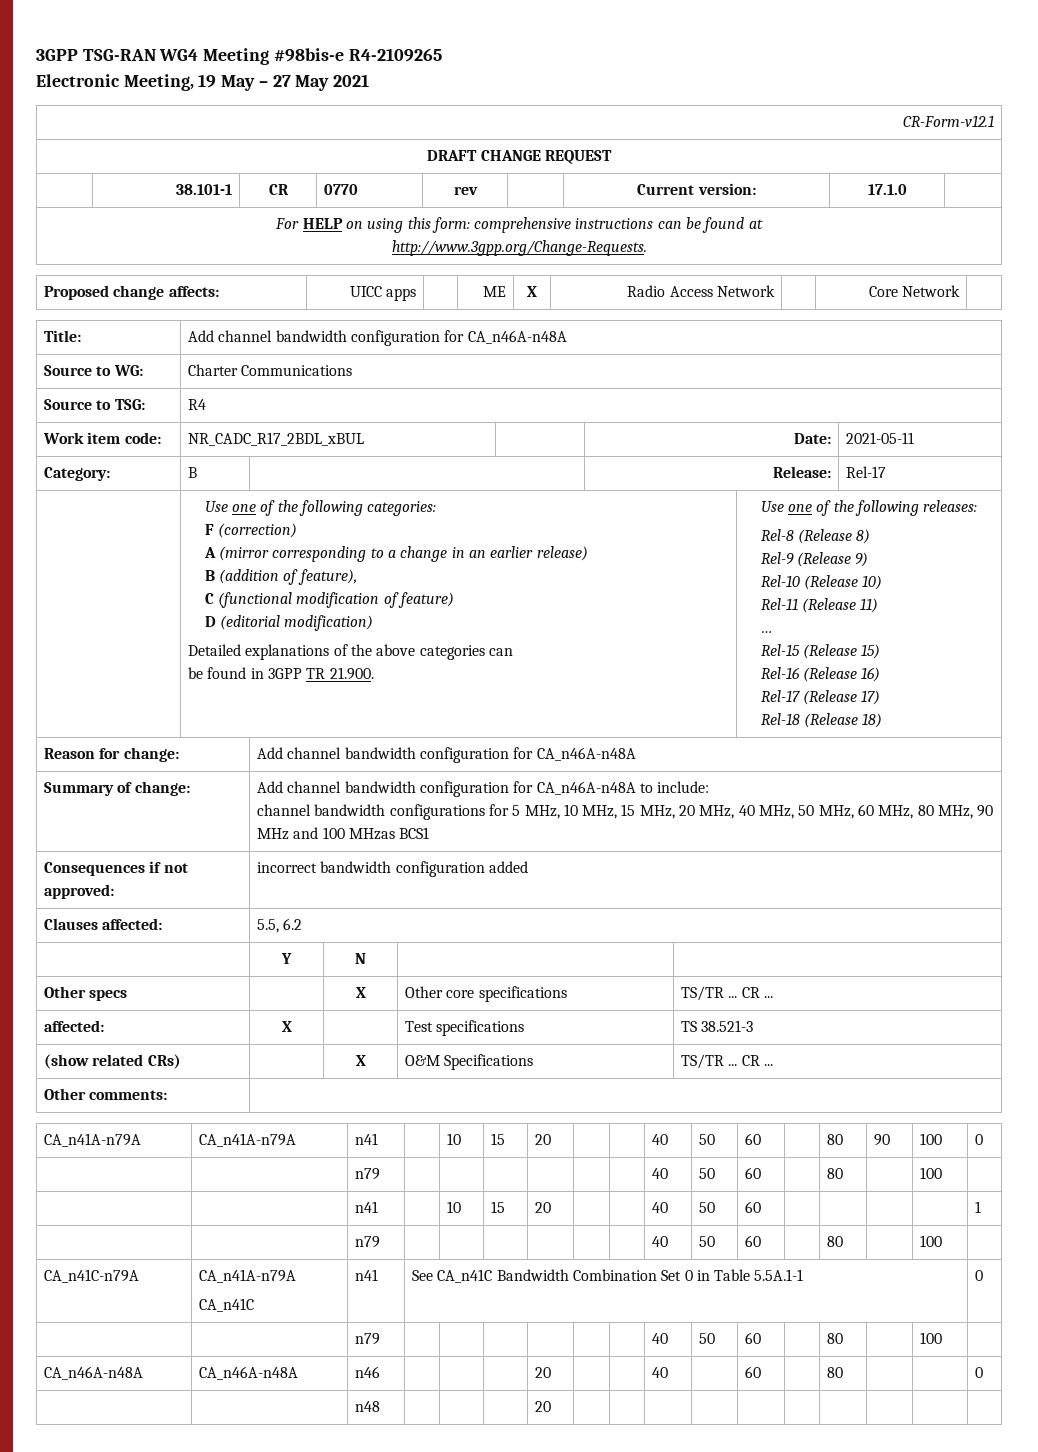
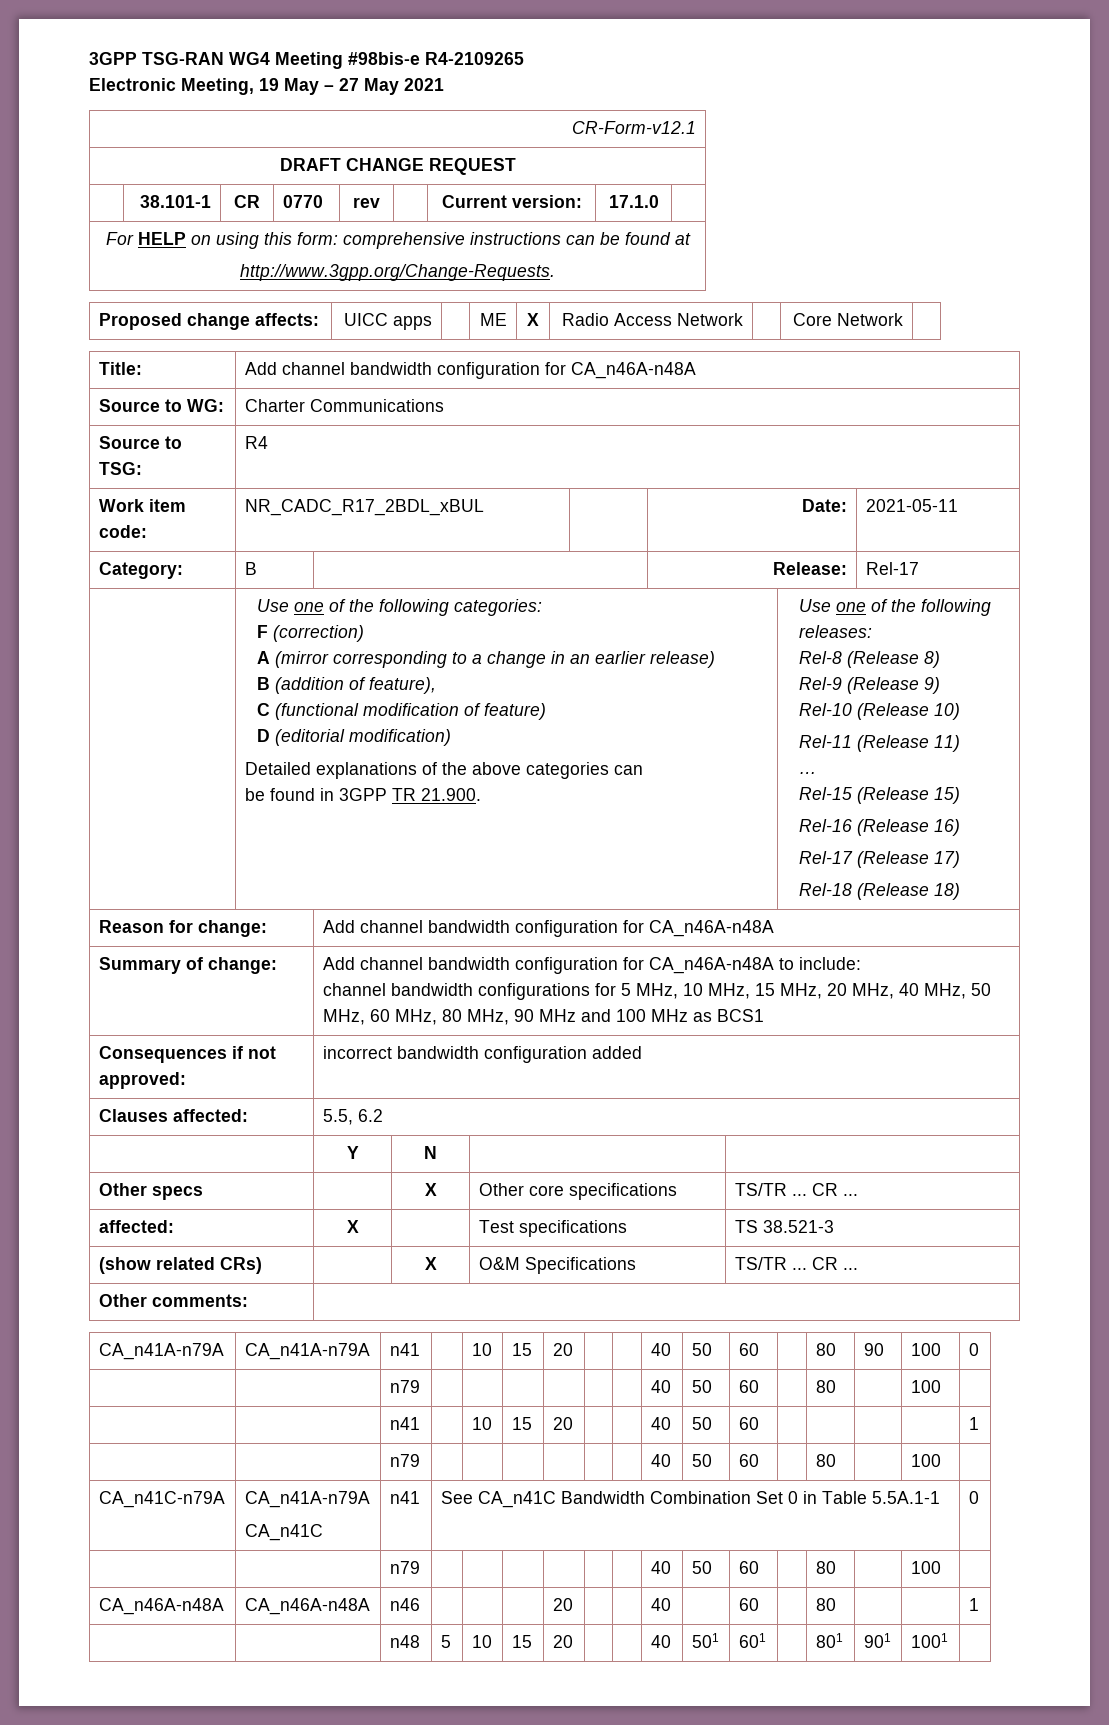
  Summary of change: | Add channel bandwidth configuration for CA_n46A-n48A to include:
- channel bandwidth configurations for 5 MHz, 10 MHz, 15 MHz, 20 MHz, 40 MHz, 50 MHz, 60 MHz, 80 MHz, 90 MHz and 100 MHzas BCS1
+ channel bandwidth configurations for 5 MHz, 10 MHz, 15 MHz, 20 MHz, 40 MHz, 50 MHz, 60 MHz, 80 MHz, 90 MHz and 100 MHz as BCS1
- CA_n46A-n48A | CA_n46A-n48A | n46 | | | | 20 | | | 40 | | 60 | | 80 | | | 0
+ CA_n46A-n48A | CA_n46A-n48A | n46 | | | | 20 | | | 40 | | 60 | | 80 | | | 1
- | | n48 | | | | 20 | | | | | | | | | |
+ | | n48 | 5 | 10 | 15 | 20 | | | 40 | 501 | 601 | | 801 | 901 | 1001 |

